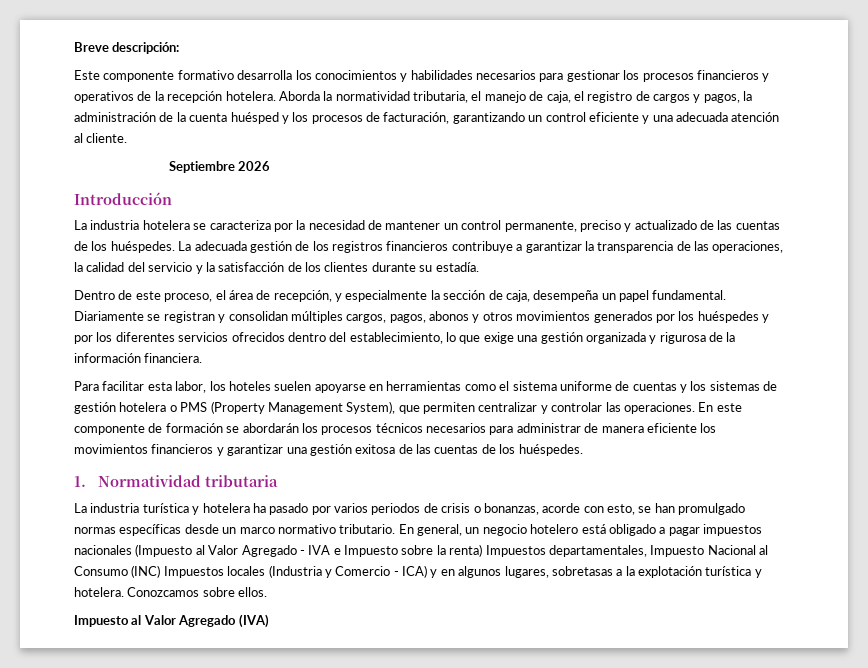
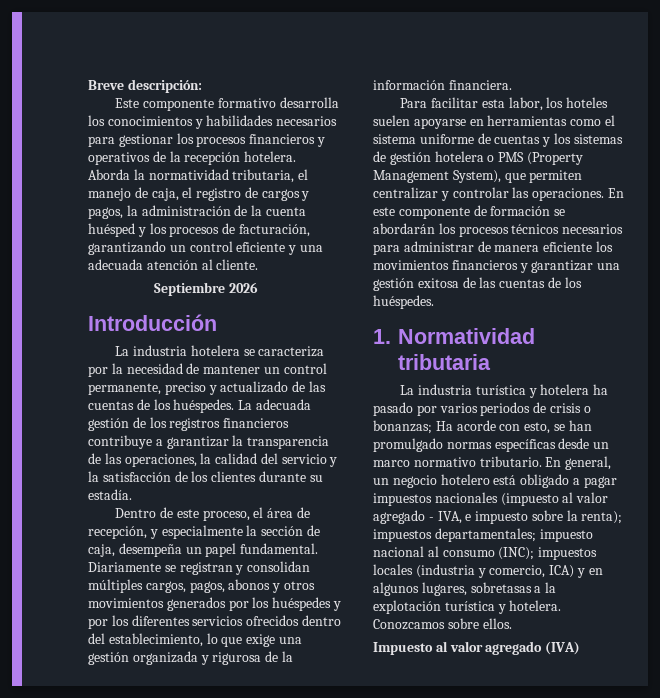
- La industria turística y hotelera ha pasado por varios periodos de crisis o bonanzas, acorde con esto, se han promulgado normas específicas desde un marco normativo tributario.
+ La industria turística y hotelera ha pasado por varios periodos de crisis o bonanzas; Ha acorde con esto, se han promulgado normas específicas desde un marco normativo tributario.
- En general, un negocio hotelero está obligado a pagar impuestos nacionales (Impuesto al Valor Agregado - IVA e Impuesto sobre la renta) Impuestos departamentales, Impuesto Nacional al Consumo (INC) Impuestos locales (Industria y Comercio - ICA) y en algunos lugares, sobretasas a la explotación turística y hotelera.
+ En general, un negocio hotelero está obligado a pagar impuestos nacionales (impuesto al valor agregado - IVA, e impuesto sobre la renta); impuestos departamentales; impuesto nacional al consumo (INC); impuestos locales (industria y comercio, ICA) y en algunos lugares, sobretasas a la explotación turística y hotelera.
- Impuesto al Valor Agregado (IVA)
+ Impuesto al valor agregado (IVA)

